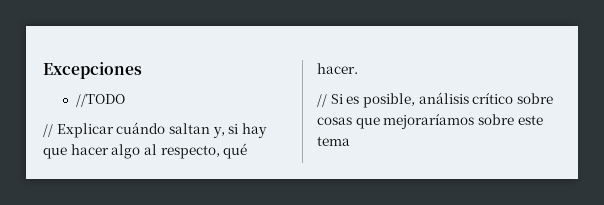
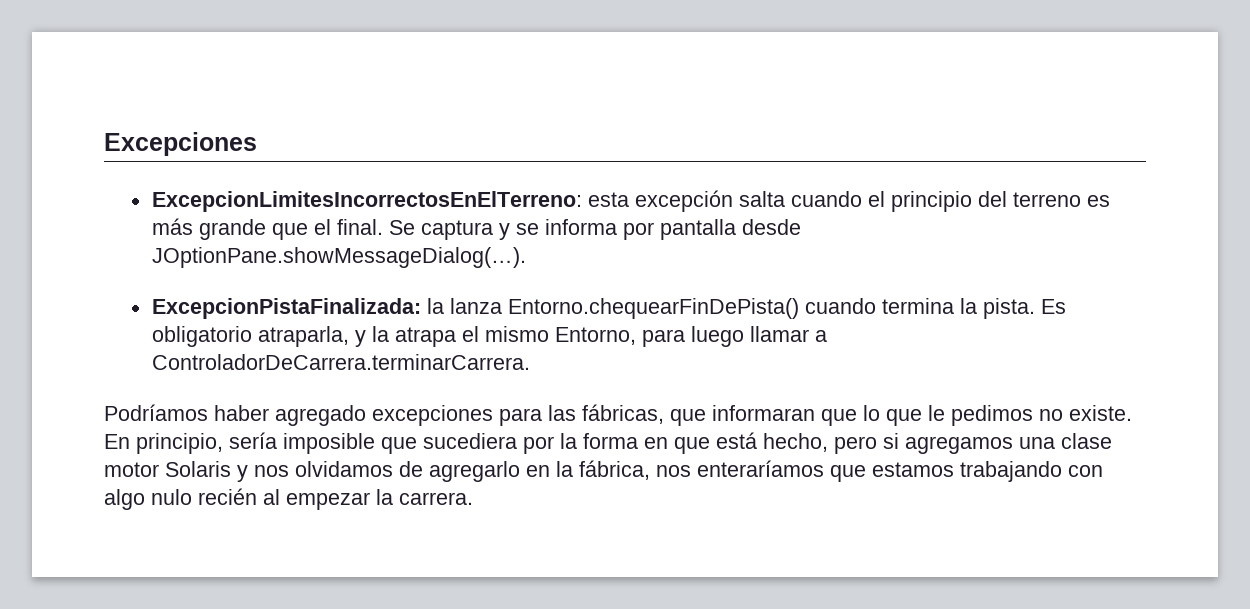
- //TODO
- // Explicar cuándo saltan y, si hay que hacer algo al respecto, qué hacer.
- // Si es posible, análisis crítico sobre cosas que mejoraríamos sobre este tema
+ ExcepcionLimitesIncorrectosEnElTerreno: esta excepción salta cuando el principio del terreno es más grande que el final. Se captura y se informa por pantalla desde JOptionPane.showMessageDialog(…).
+ ExcepcionPistaFinalizada: la lanza Entorno.chequearFinDePista() cuando termina la pista. Es obligatorio atraparla, y la atrapa el mismo Entorno, para luego llamar a ControladorDeCarrera.terminarCarrera.
+ Podríamos haber agregado excepciones para las fábricas, que informaran que lo que le pedimos no existe. En principio, sería imposible que sucediera por la forma en que está hecho, pero si agregamos una clase motor Solaris y nos olvidamos de agregarlo en la fábrica, nos enteraríamos que estamos trabajando con algo nulo recién al empezar la carrera.

